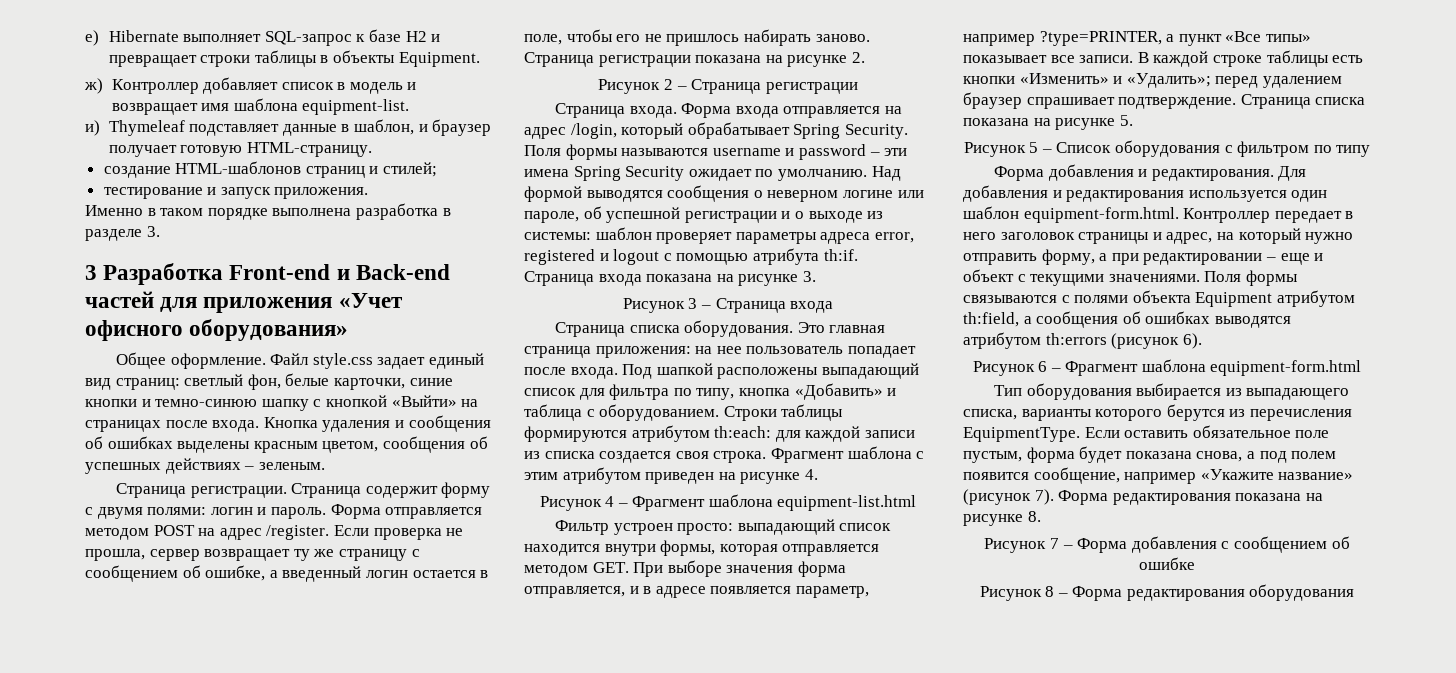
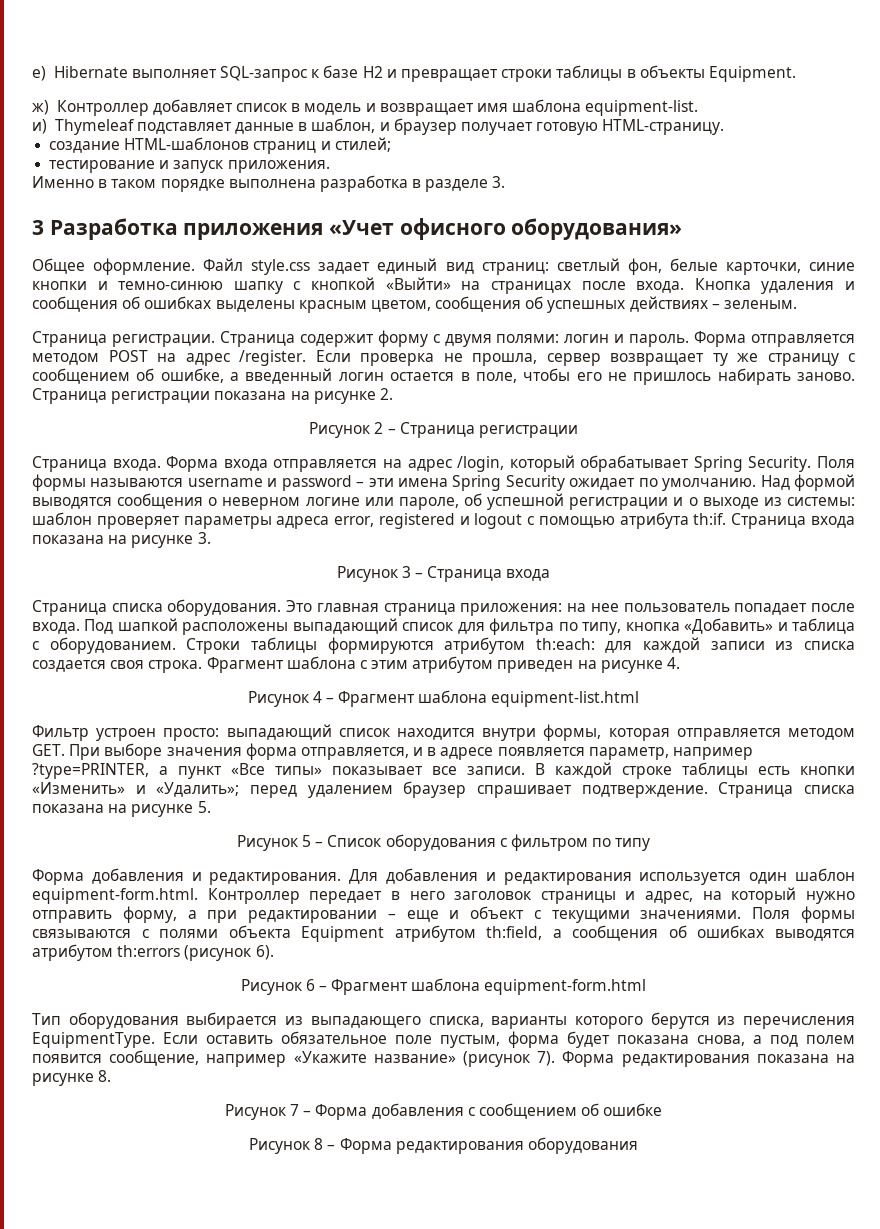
- 3 Разработка Front-end и Back-end частей для приложения «Учет офисного оборудования»
+ 3 Разработка приложения «Учет офисного оборудования»

